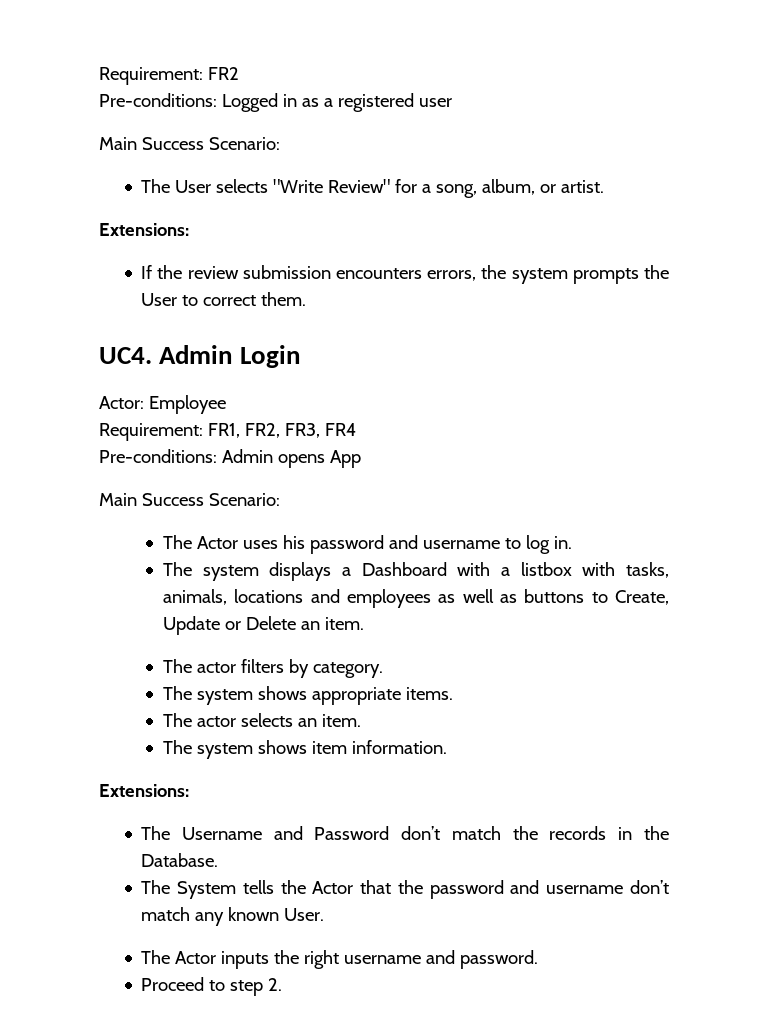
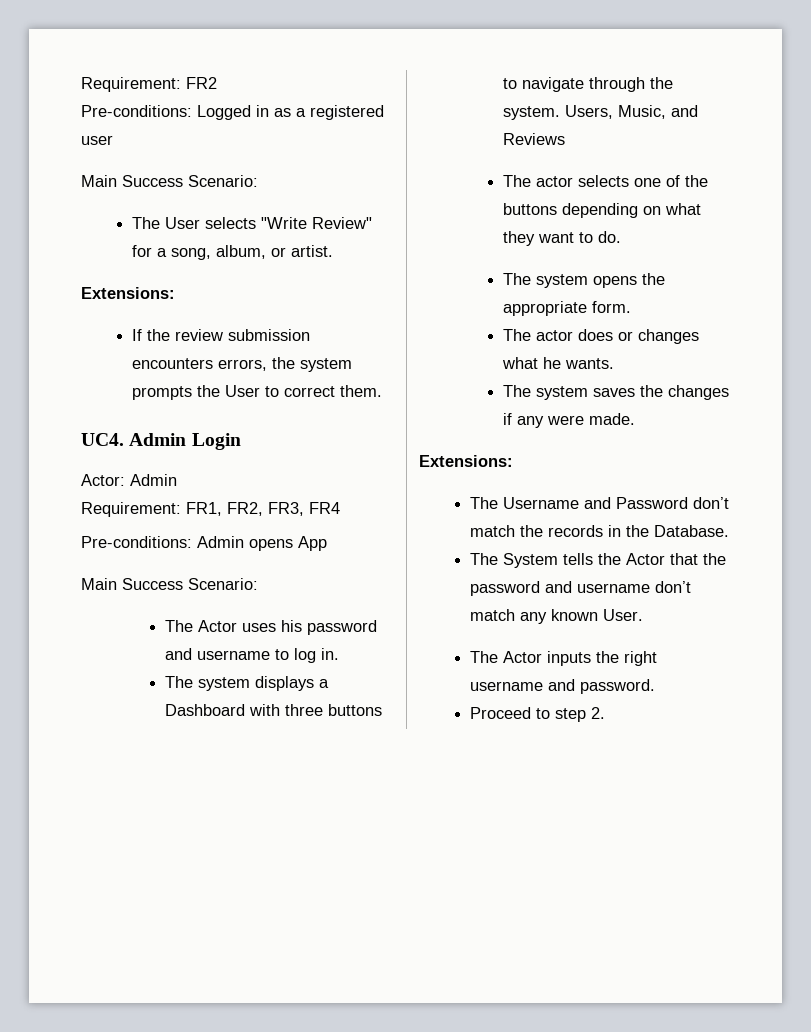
- Actor: Employee
+ Actor: Admin
- The system displays a Dashboard with a listbox with tasks, animals, locations and employees as well as buttons to Create, Update or Delete an item.
- The actor filters by category.
- The system shows appropriate items.
- The actor selects an item.
- The system shows item information.
+ The system displays a Dashboard with three buttons to navigate through the system. Users, Music, and Reviews
+ The actor selects one of the buttons depending on what they want to do.
+ The system opens the appropriate form.
+ The actor does or changes what he wants.
+ The system saves the changes if any were made.

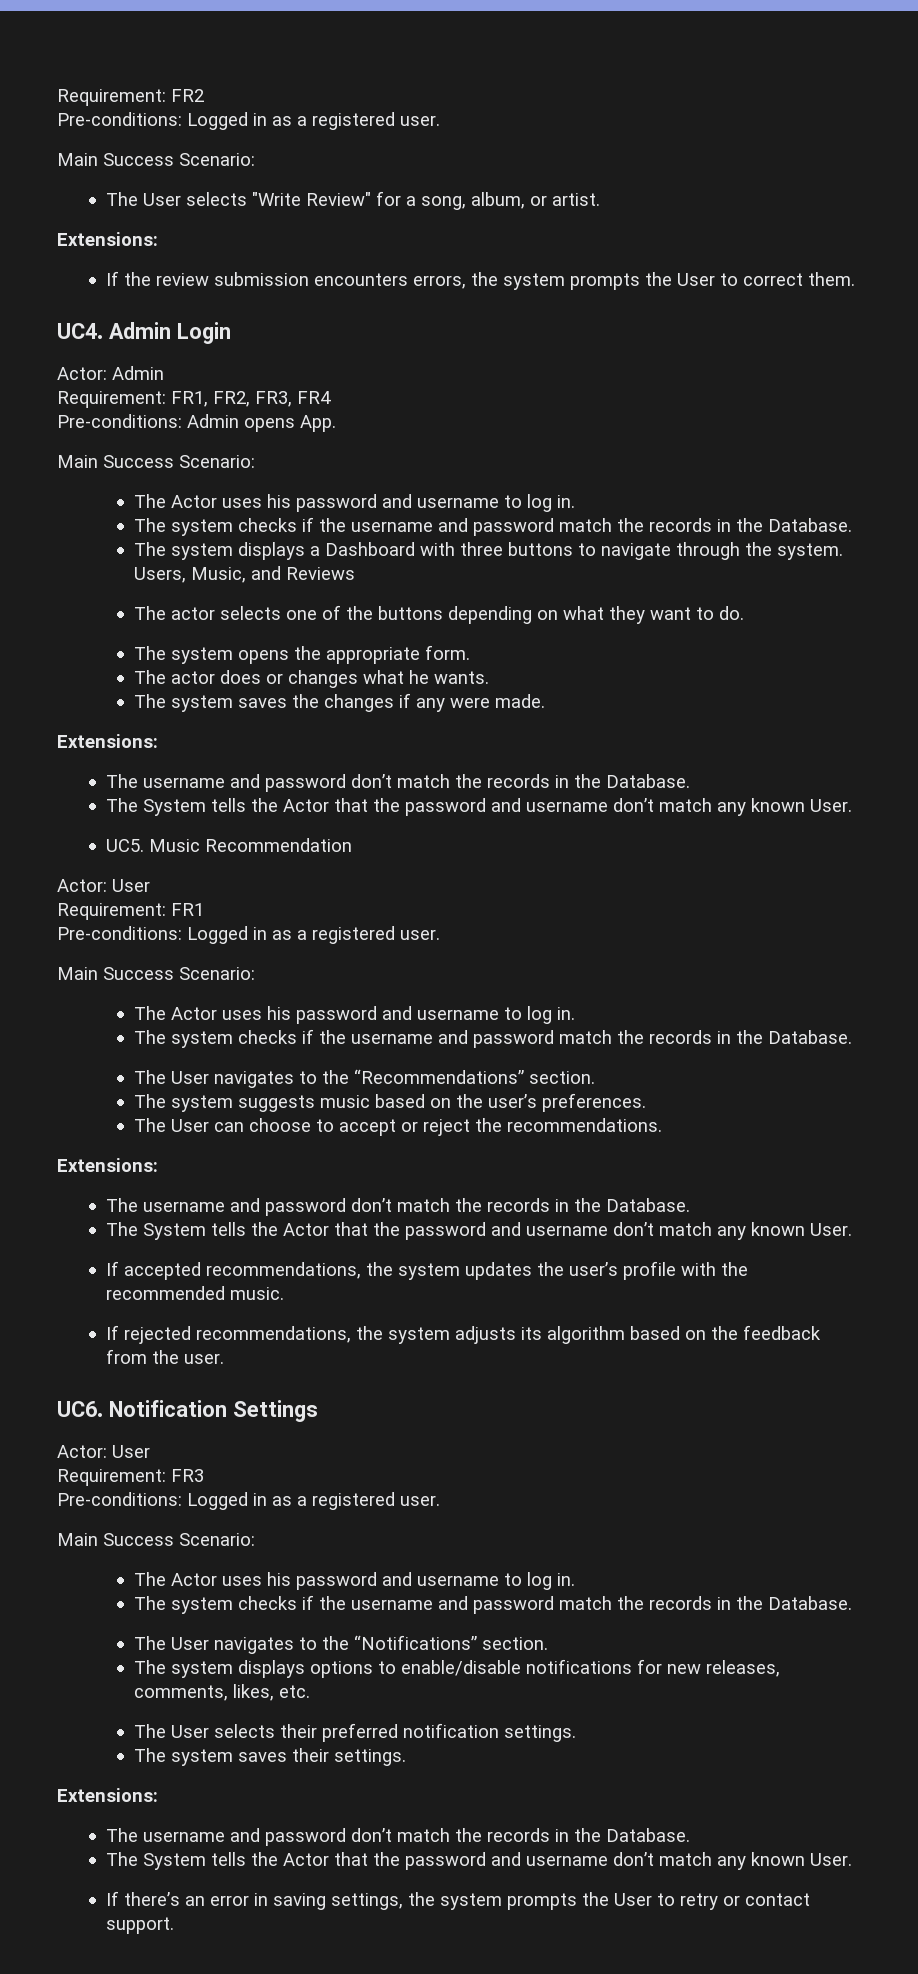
  Requirement: FR2
- Pre-conditions: Logged in as a registered user
+ Pre-conditions: Logged in as a registered user.
- Pre-conditions: Admin opens App
+ Pre-conditions: Admin opens App.
  Main Success Scenario:
  The Actor uses his password and username to log in.
+ The system checks if the username and password match the records in the Database.
  The system saves the changes if any were made.
  Extensions:
- The Username and Password don’t match the records in the Database.
+ The username and password don’t match the records in the Database.
- The Actor inputs the right username and password.
- Proceed to step 2.
+ UC5. Music Recommendation
+ Actor: User
+ Requirement: FR1
+ Pre-conditions: Logged in as a registered user.
+ Main Success Scenario:
+ The Actor uses his password and username to log in.
+ The system checks if the username and password match the records in the Database.
+ The User navigates to the “Recommendations” section.
+ The system suggests music based on the user’s preferences.
+ The User can choose to accept or reject the recommendations.
+ Extensions:
+ The username and password don’t match the records in the Database.
+ The System tells the Actor that the password and username don’t match any known User.
+ If accepted recommendations, the system updates the user’s profile with the recommended music.
+ If rejected recommendations, the system adjusts its algorithm based on the feedback from the user.
+ UC6. Notification Settings
+ Actor: User
+ Requirement: FR3
+ Pre-conditions: Logged in as a registered user.
+ Main Success Scenario:
+ The Actor uses his password and username to log in.
+ The system checks if the username and password match the records in the Database.
+ The User navigates to the “Notifications” section.
+ The system displays options to enable/disable notifications for new releases, comments, likes, etc.
+ The User selects their preferred notification settings.
+ The system saves their settings.
+ Extensions:
+ The username and password don’t match the records in the Database.
+ The System tells the Actor that the password and username don’t match any known User.
+ If there’s an error in saving settings, the system prompts the User to retry or contact support.

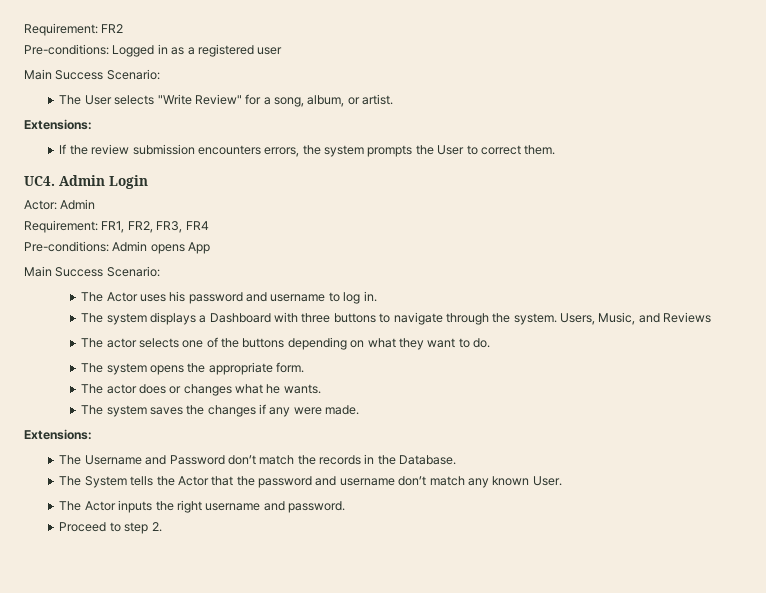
  Requirement: FR2
- Pre-conditions: Logged in as a registered user.
+ Pre-conditions: Logged in as a registered user
- Pre-conditions: Admin opens App.
+ Pre-conditions: Admin opens App
  Main Success Scenario:
  The Actor uses his password and username to log in.
- The system checks if the username and password match the records in the Database.
  The system saves the changes if any were made.
  Extensions:
- The username and password don’t match the records in the Database.
+ The Username and Password don’t match the records in the Database.
- UC5. Music Recommendation
- Actor: User
- Requirement: FR1
- Pre-conditions: Logged in as a registered user.
- Main Success Scenario:
- The Actor uses his password and username to log in.
- The system checks if the username and password match the records in the Database.
- The User navigates to the “Recommendations” section.
- The system suggests music based on the user’s preferences.
- The User can choose to accept or reject the recommendations.
- Extensions:
- The username and password don’t match the records in the Database.
- The System tells the Actor that the password and username don’t match any known User.
- If accepted recommendations, the system updates the user’s profile with the recommended music.
- If rejected recommendations, the system adjusts its algorithm based on the feedback from the user.
- UC6. Notification Settings
- Actor: User
- Requirement: FR3
- Pre-conditions: Logged in as a registered user.
- Main Success Scenario:
- The Actor uses his password and username to log in.
- The system checks if the username and password match the records in the Database.
- The User navigates to the “Notifications” section.
- The system displays options to enable/disable notifications for new releases, comments, likes, etc.
- The User selects their preferred notification settings.
- The system saves their settings.
- Extensions:
- The username and password don’t match the records in the Database.
- The System tells the Actor that the password and username don’t match any known User.
- If there’s an error in saving settings, the system prompts the User to retry or contact support.
+ The Actor inputs the right username and password.
+ Proceed to step 2.

